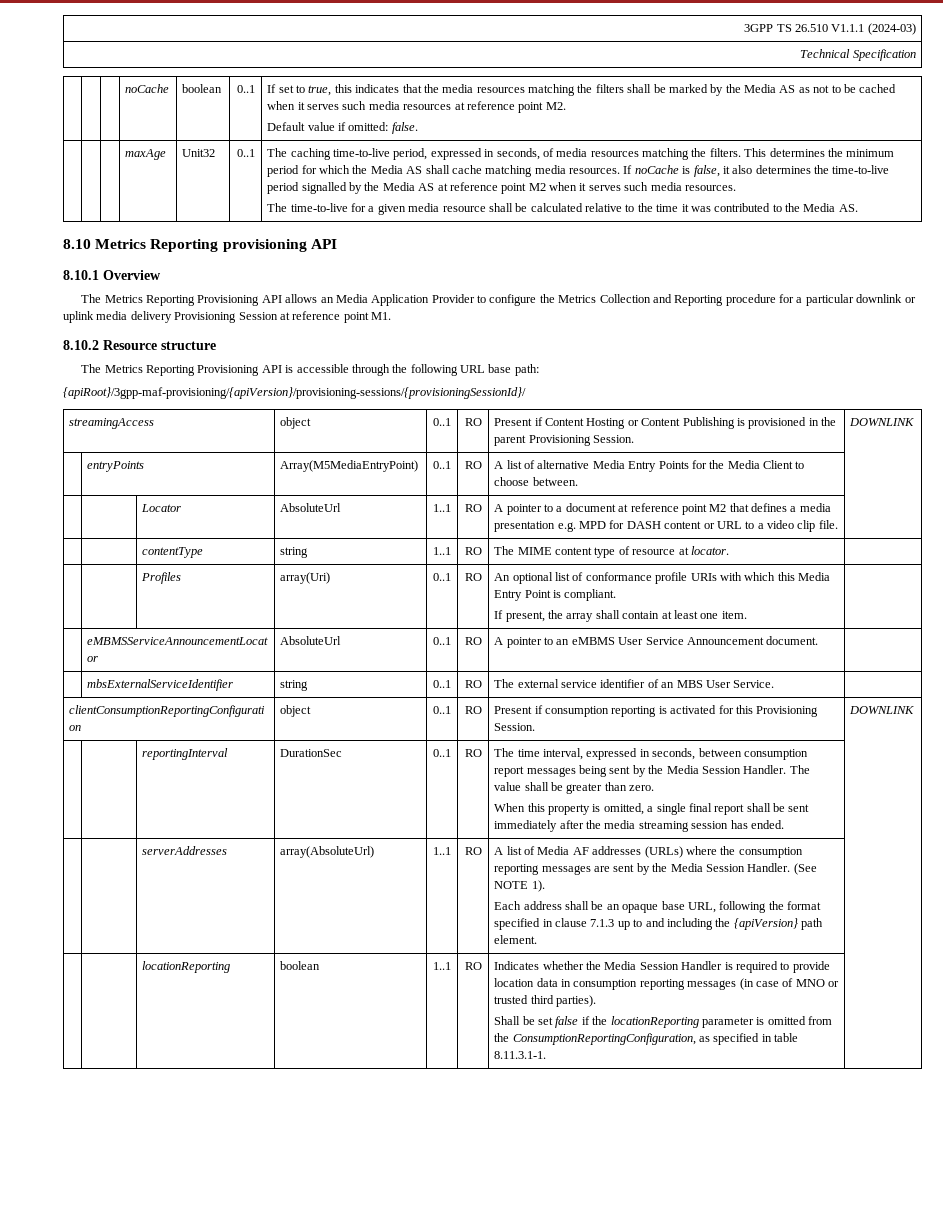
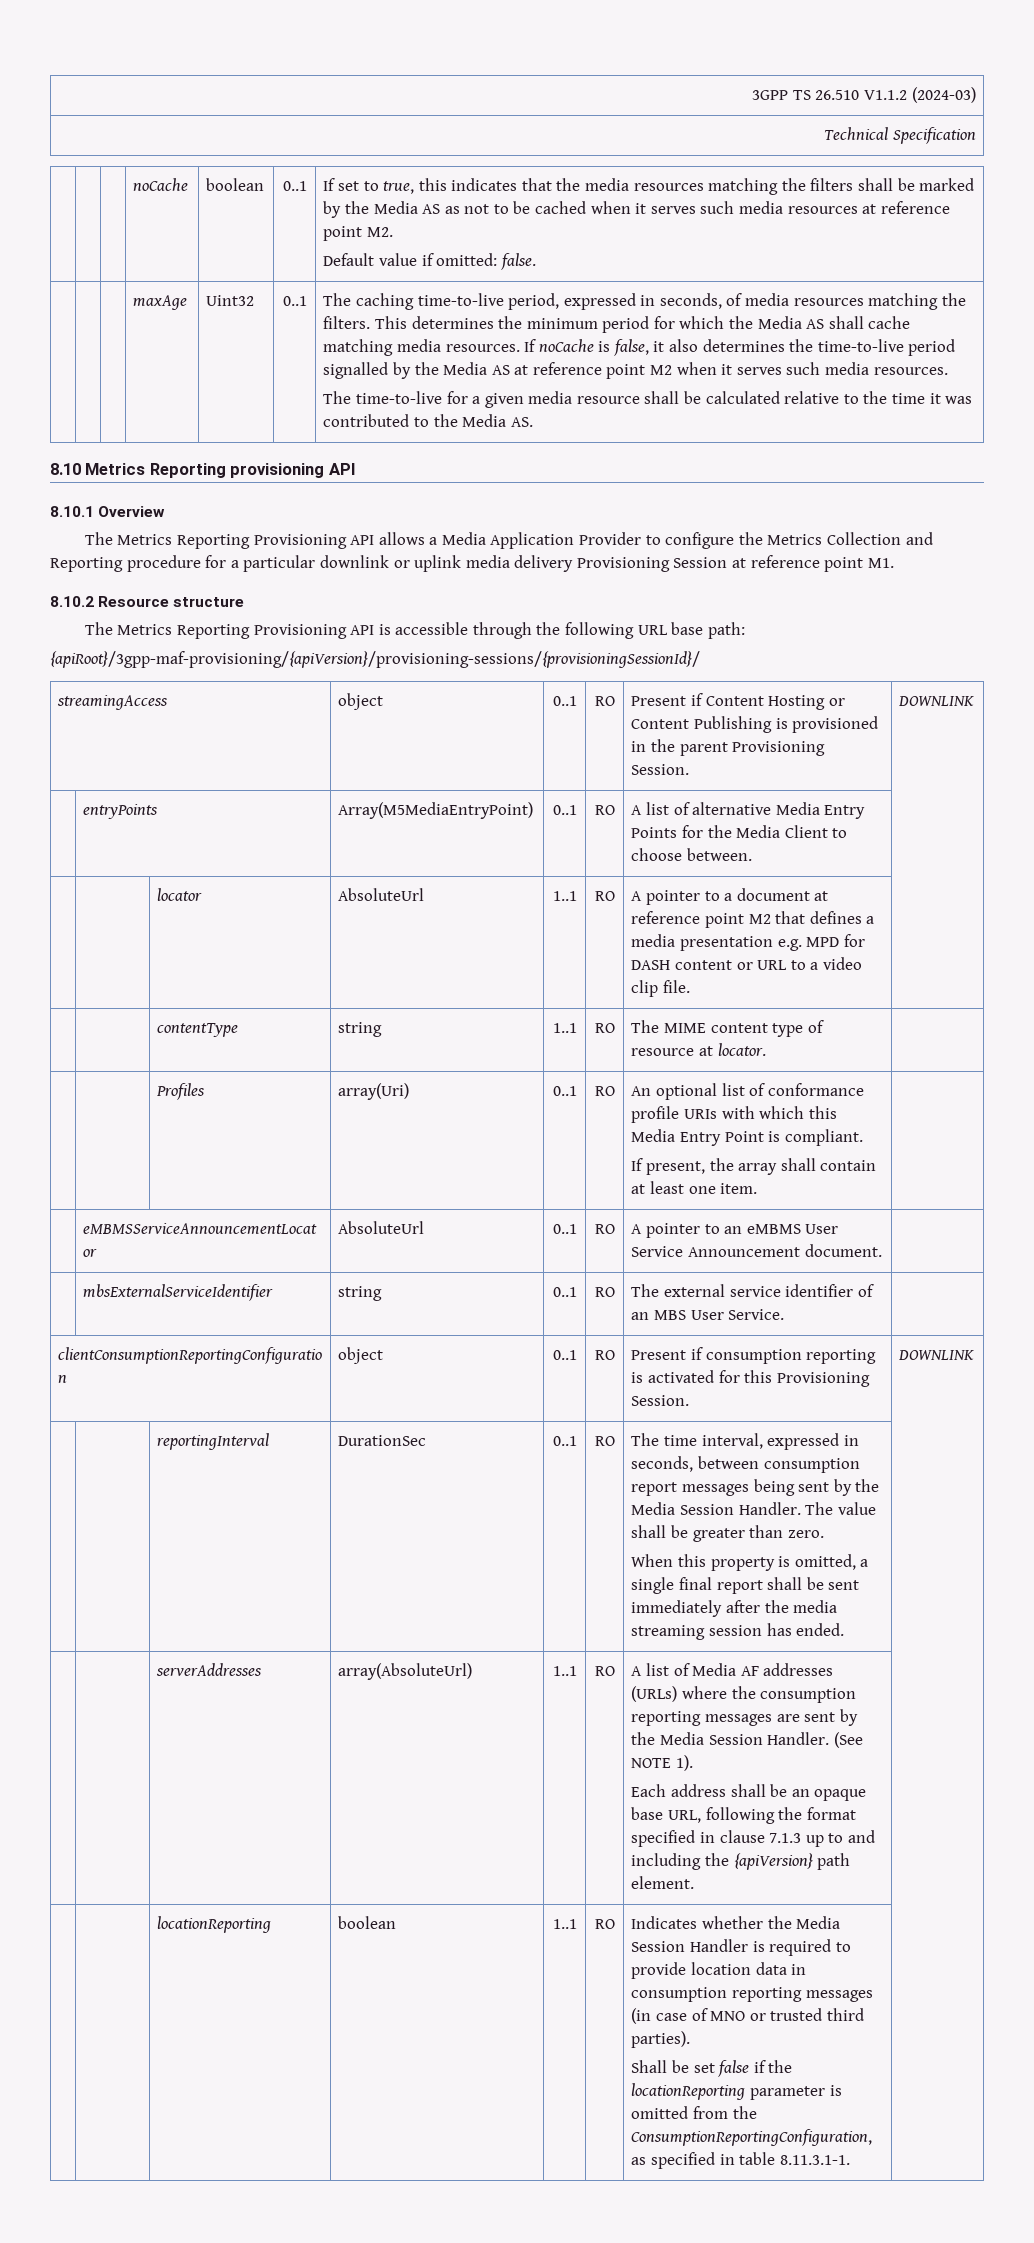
- 3GPP TS 26.510 V1.1.1 (2024-03)
+ 3GPP TS 26.510 V1.1.2 (2024-03)
- Unit32
+ Uint32
- The Metrics Reporting Provisioning API allows an Media Application Provider to configure the Metrics Collection and Reporting procedure for a particular downlink or uplink media delivery Provisioning Session at reference point M1.
+ The Metrics Reporting Provisioning API allows a Media Application Provider to configure the Metrics Collection and Reporting procedure for a particular downlink or uplink media delivery Provisioning Session at reference point M1.
- | | Locator | AbsoluteUrl | 1..1 | RO | A pointer to a document at reference point M2 that defines a media presentation e.g. MPD for DASH content or URL to a video clip file. |
+ | | locator | AbsoluteUrl | 1..1 | RO | A pointer to a document at reference point M2 that defines a media presentation e.g. MPD for DASH content or URL to a video clip file. |

